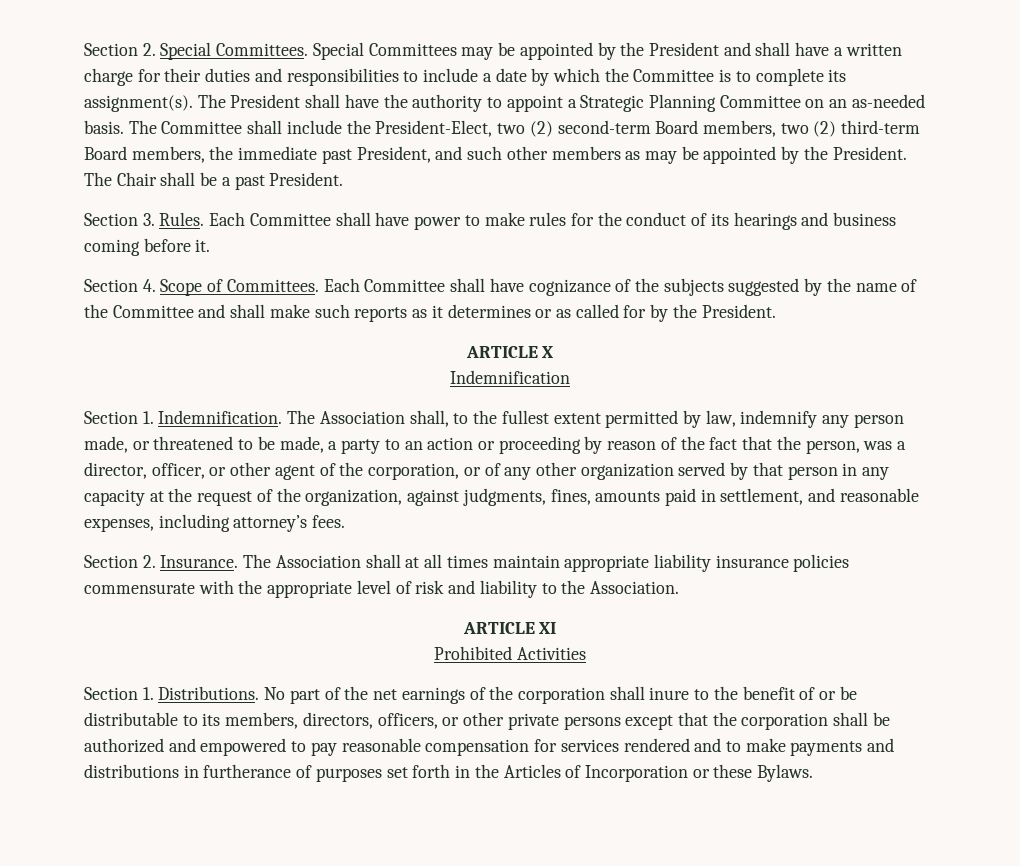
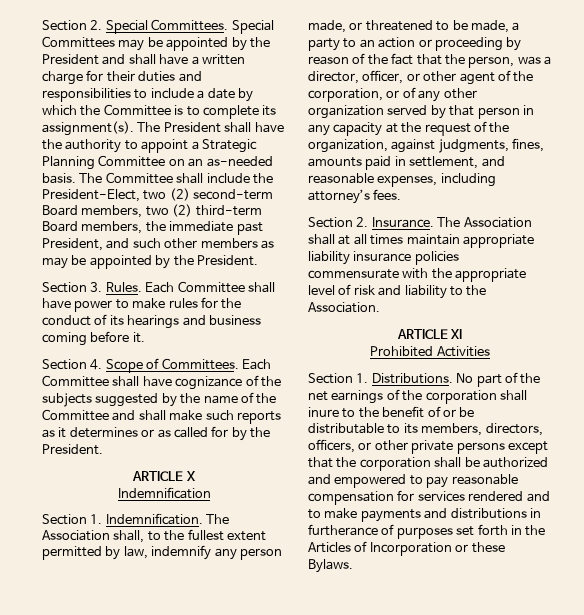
- The Chair shall be a past President.

